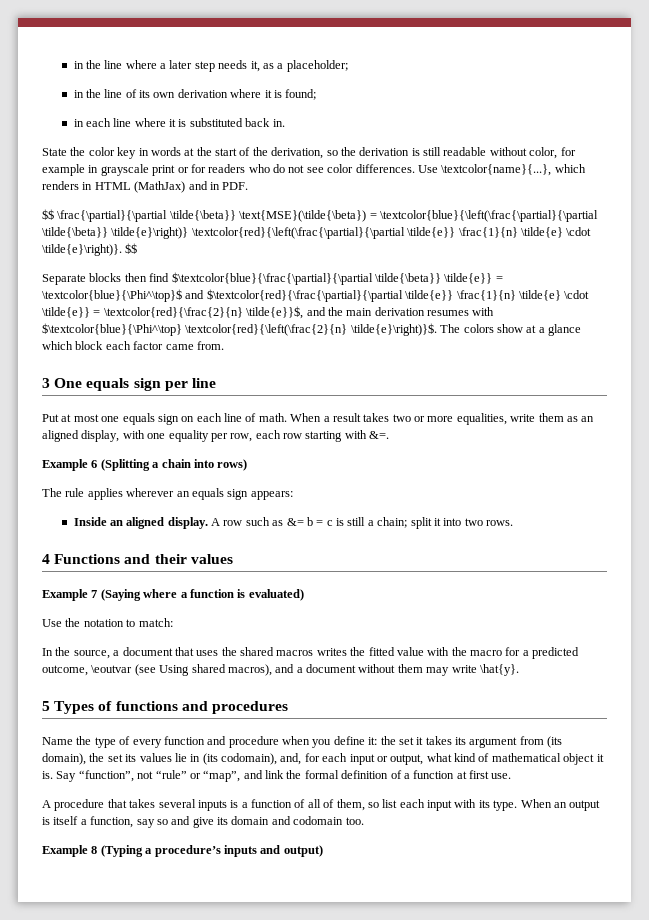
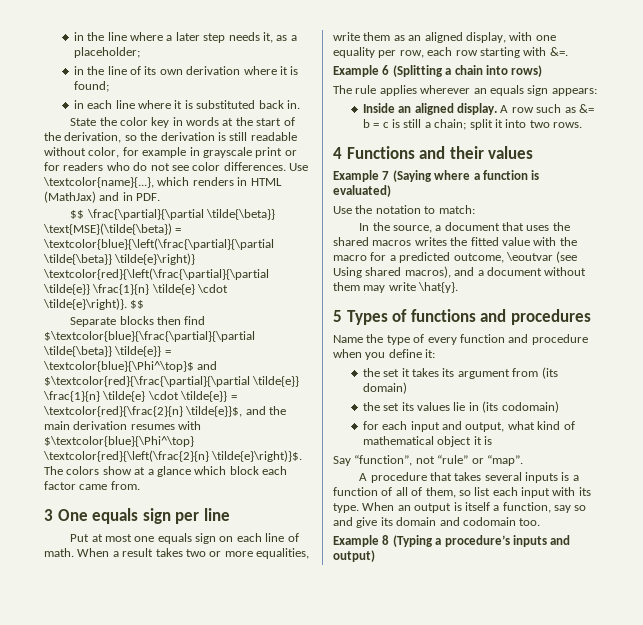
- Name the type of every function and procedure when you define it: the set it takes its argument from (its domain), the set its values lie in (its codomain), and, for each input or output, what kind of mathematical object it is. Say “function”, not “rule” or “map”, and link the formal definition of a function at first use.
+ Name the type of every function and procedure when you define it:
+ the set it takes its argument from (its domain)
+ the set its values lie in (its codomain)
+ for each input and output, what kind of mathematical object it is
+ Say “function”, not “rule” or “map”.

